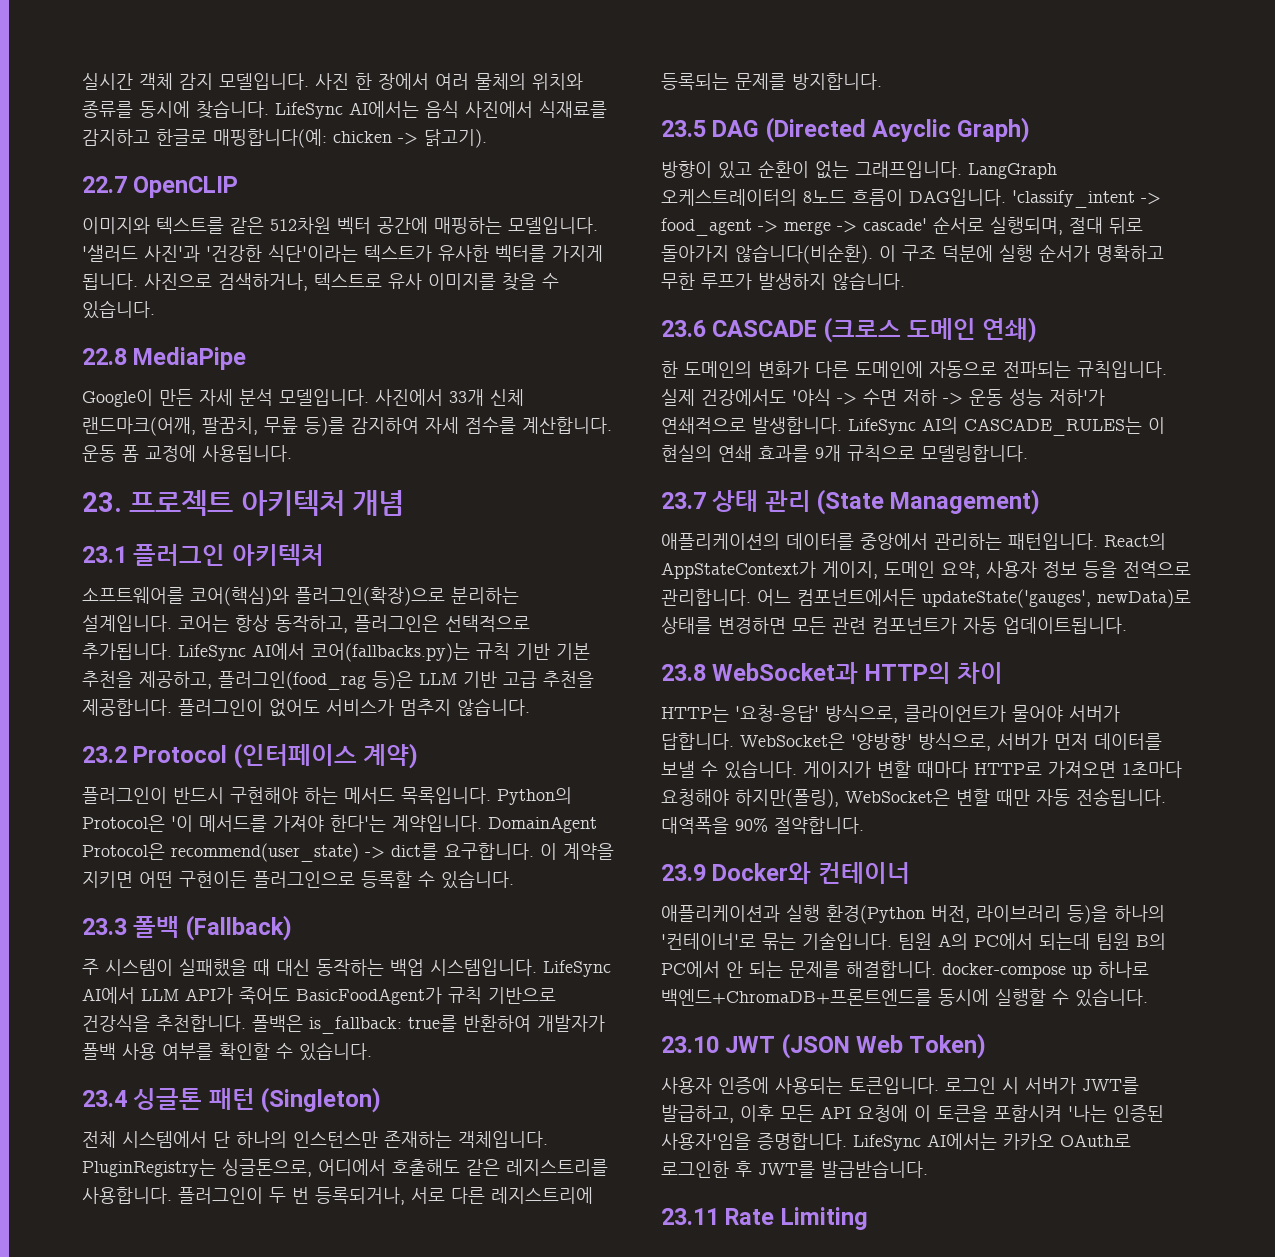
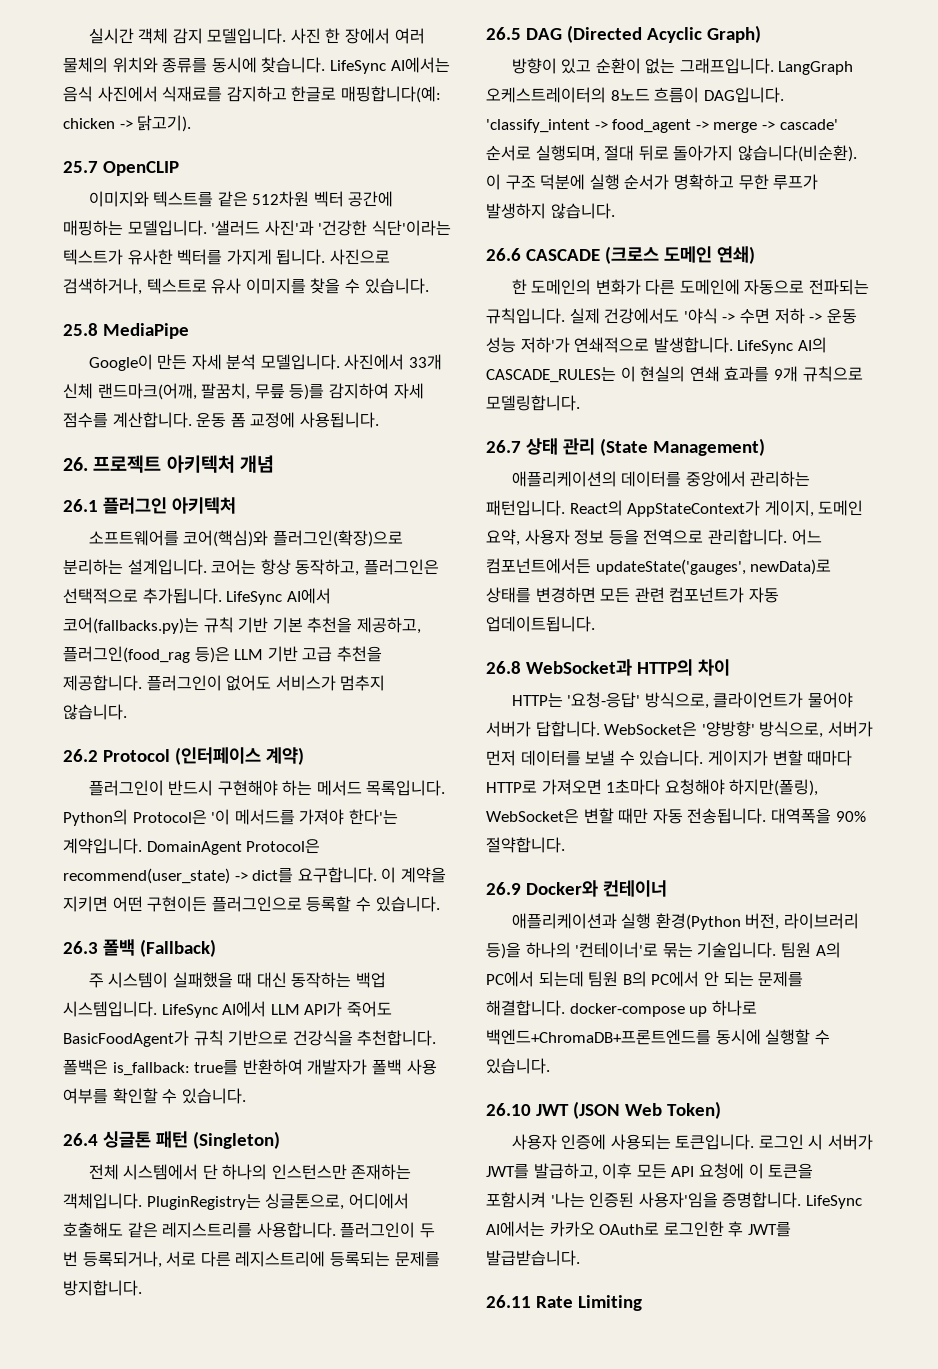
- 22.7 OpenCLIP
+ 25.7 OpenCLIP
- 22.8 MediaPipe
+ 25.8 MediaPipe
- 23. 프로젝트 아키텍처 개념
+ 26. 프로젝트 아키텍처 개념
- 23.1 플러그인 아키텍처
+ 26.1 플러그인 아키텍처
- 23.2 Protocol (인터페이스 계약)
+ 26.2 Protocol (인터페이스 계약)
- 23.3 폴백 (Fallback)
+ 26.3 폴백 (Fallback)
- 23.4 싱글톤 패턴 (Singleton)
+ 26.4 싱글톤 패턴 (Singleton)
- 23.5 DAG (Directed Acyclic Graph)
+ 26.5 DAG (Directed Acyclic Graph)
- 23.6 CASCADE (크로스 도메인 연쇄)
+ 26.6 CASCADE (크로스 도메인 연쇄)
- 23.7 상태 관리 (State Management)
+ 26.7 상태 관리 (State Management)
- 23.8 WebSocket과 HTTP의 차이
+ 26.8 WebSocket과 HTTP의 차이
- 23.9 Docker와 컨테이너
+ 26.9 Docker와 컨테이너
- 23.10 JWT (JSON Web Token)
+ 26.10 JWT (JSON Web Token)
- 23.11 Rate Limiting
+ 26.11 Rate Limiting

